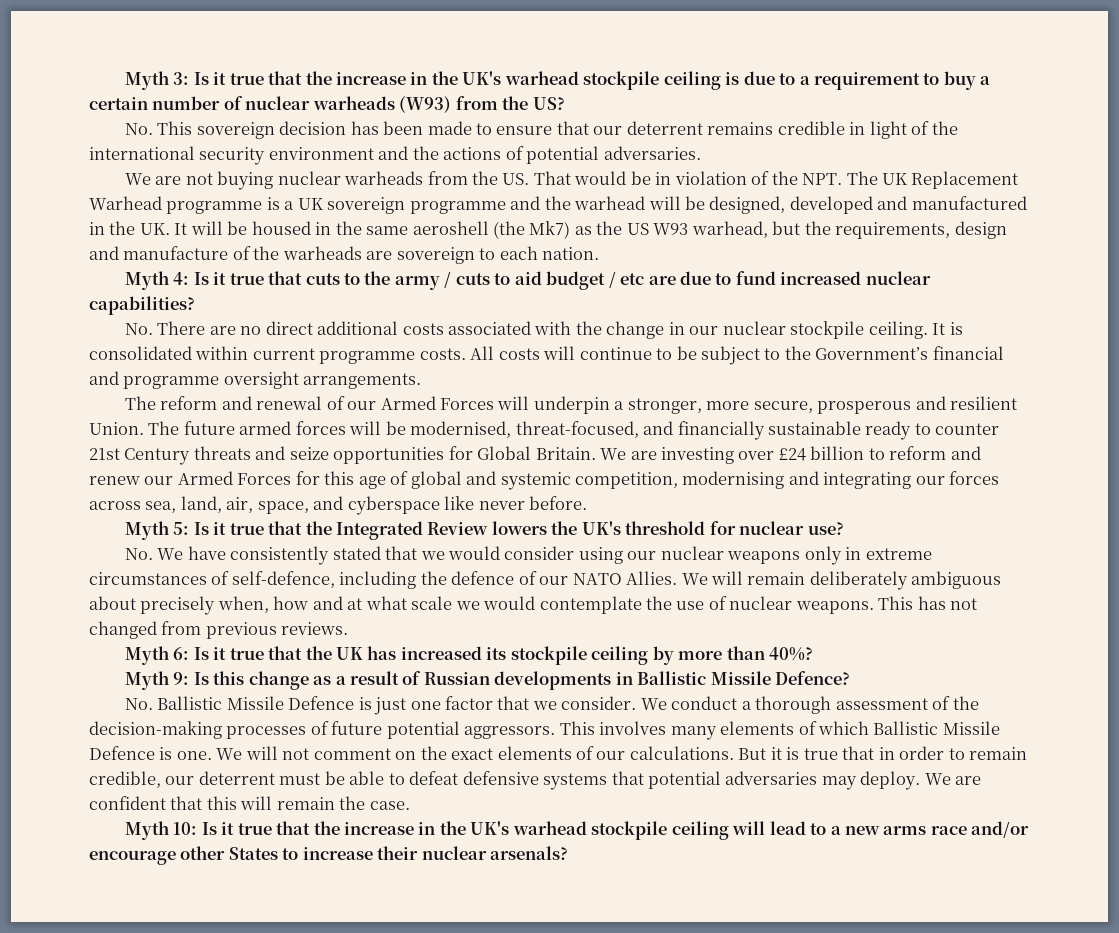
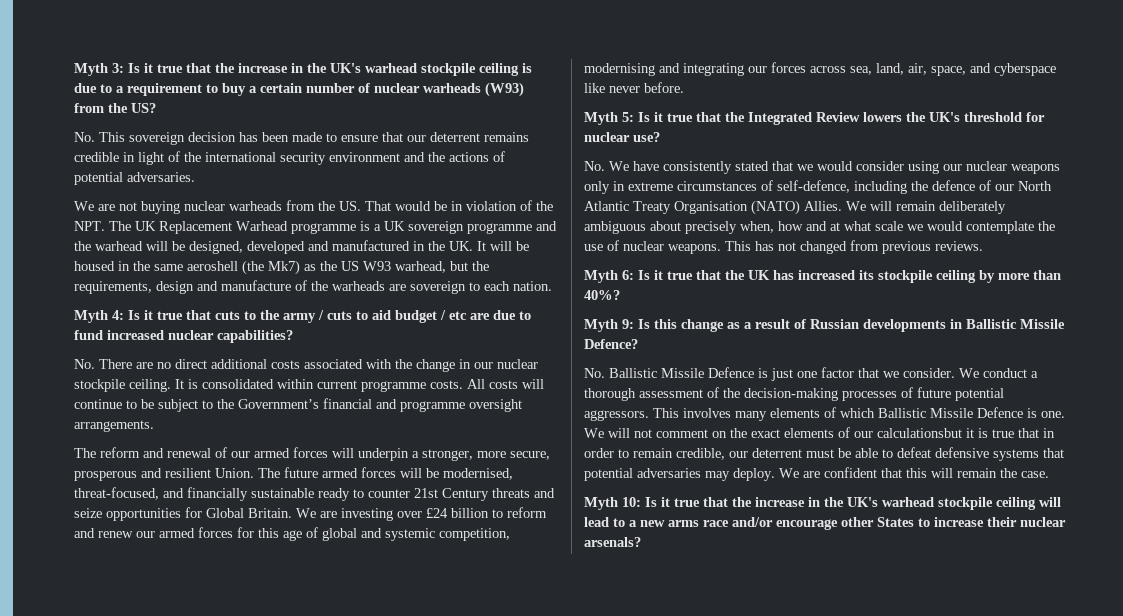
- The reform and renewal of our Armed Forces will underpin a stronger, more secure, prosperous and resilient Union.
+ The reform and renewal of our armed forces will underpin a stronger, more secure, prosperous and resilient Union.
- We are investing over £24 billion to reform and renew our Armed Forces for this age of global and systemic competition, modernising and integrating our forces across sea, land, air, space, and cyberspace like never before.
+ We are investing over £24 billion to reform and renew our armed forces for this age of global and systemic competition, modernising and integrating our forces across sea, land, air, space, and cyberspace like never before.
- No. We have consistently stated that we would consider using our nuclear weapons only in extreme circumstances of self-defence, including the defence of our NATO Allies.
+ No. We have consistently stated that we would consider using our nuclear weapons only in extreme circumstances of self-defence, including the defence of our North Atlantic Treaty Organisation (NATO) Allies.
- We will not comment on the exact elements of our calculations. But it is true that in order to remain credible, our deterrent must be able to defeat defensive systems that potential adversaries may deploy.
+ We will not comment on the exact elements of our calculationsbut it is true that in order to remain credible, our deterrent must be able to defeat defensive systems that potential adversaries may deploy.

